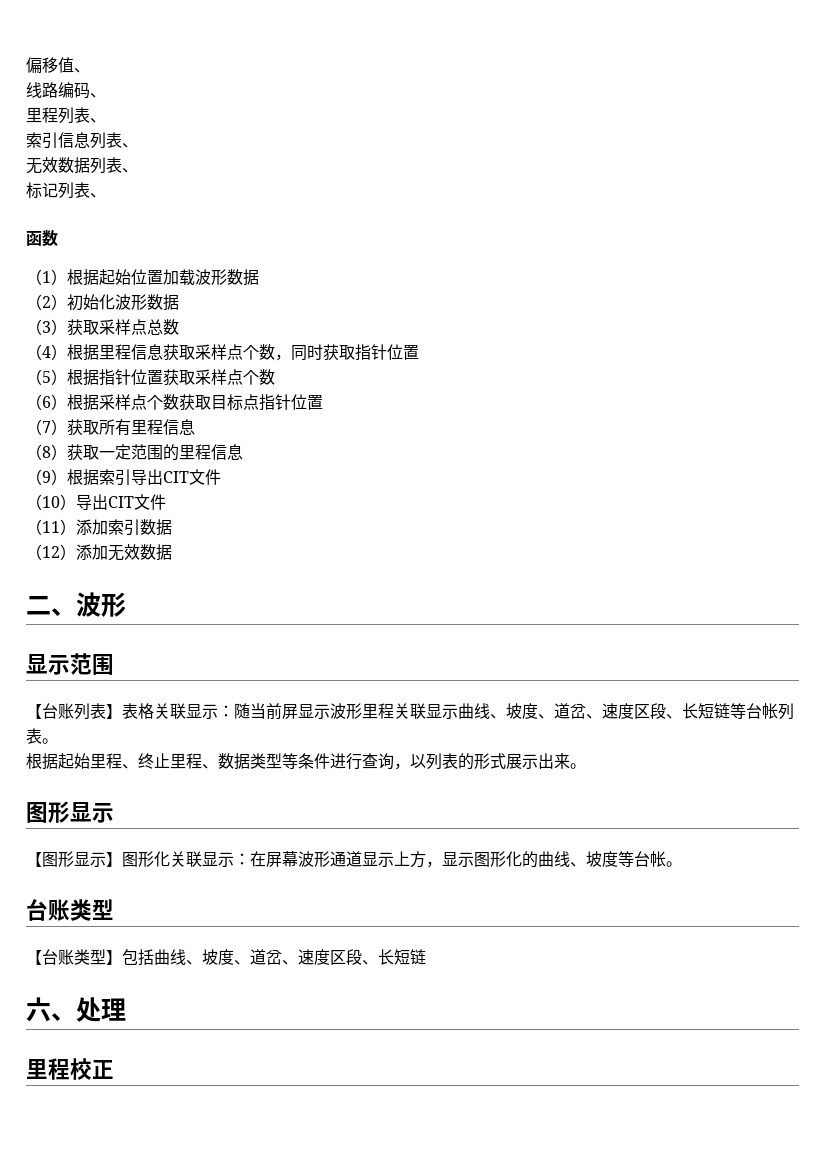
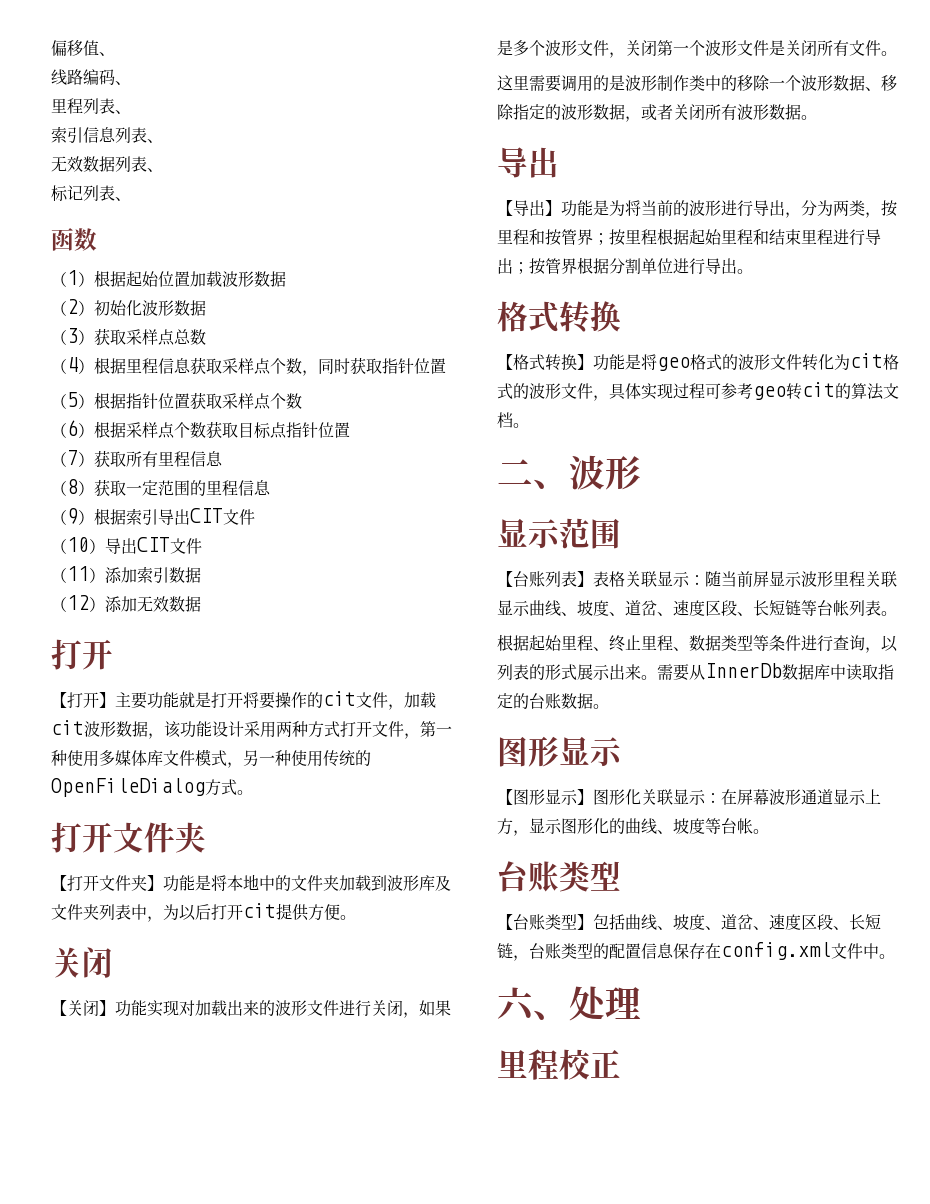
  （12）添加无效数据
+ 打开
+ 【打开】主要功能就是打开将要操作的cit文件，加载cit波形数据，该功能设计采用两种方式打开文件，第一种使用多媒体库文件模式，另一种使用传统的OpenFileDialog方式。
+ 打开文件夹
+ 【打开文件夹】功能是将本地中的文件夹加载到波形库及文件夹列表中，为以后打开cit提供方便。
+ 关闭
+ 【关闭】功能实现对加载出来的波形文件进行关闭，如果是多个波形文件，关闭第一个波形文件是关闭所有文件。
+ 这里需要调用的是波形制作类中的移除一个波形数据、移除指定的波形数据，或者关闭所有波形数据。
+ 导出
+ 【导出】功能是为将当前的波形进行导出，分为两类，按里程和按管界；按里程根据起始里程和结束里程进行导出；按管界根据分割单位进行导出。
+ 格式转换
+ 【格式转换】功能是将geo格式的波形文件转化为cit格式的波形文件，具体实现过程可参考geo转cit的算法文档。
+ 需要从InnerDb数据库中读取指定的台账数据。
- 【台账类型】包括曲线、坡度、道岔、速度区段、长短链
+ 【台账类型】包括曲线、坡度、道岔、速度区段、长短链，台账类型的配置信息保存在config.xml文件中。

